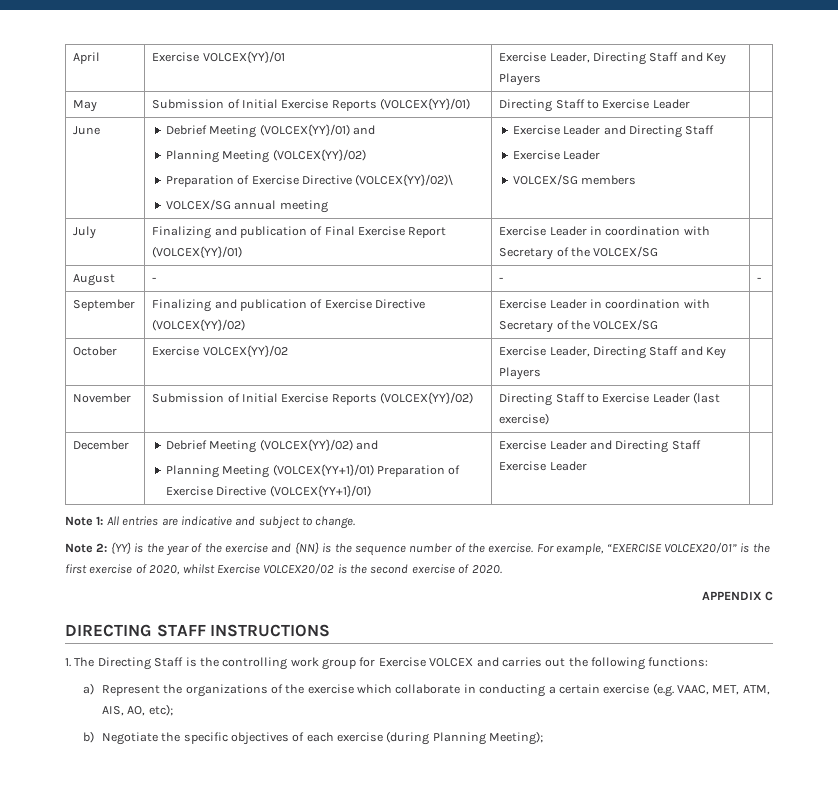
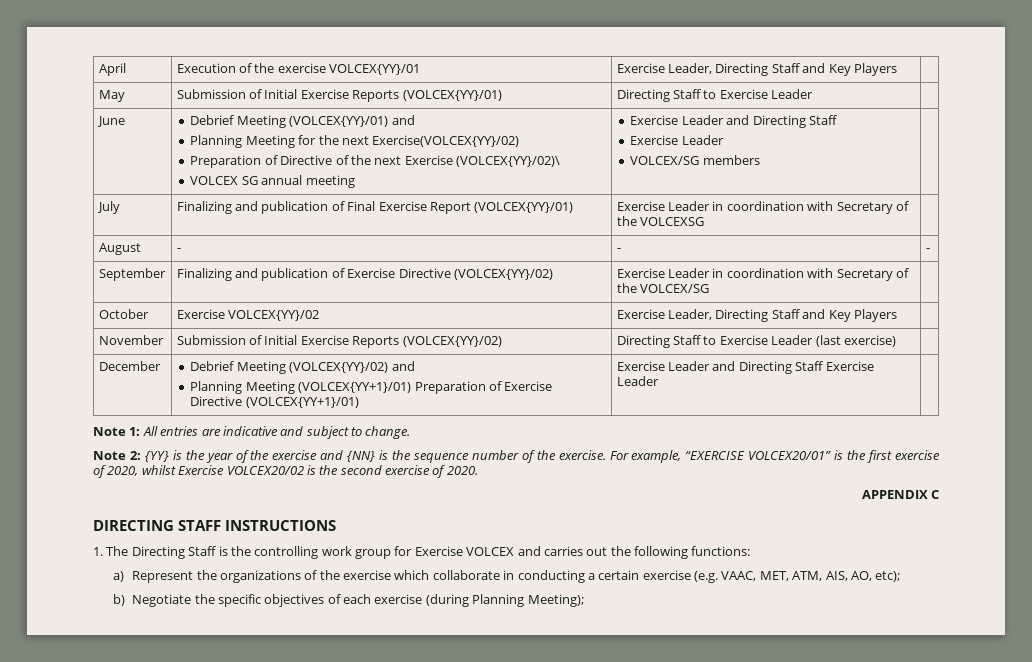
- April | Exercise VOLCEX{YY}/01 | Exercise Leader, Directing Staff and Key Players |
+ April | Execution of the exercise VOLCEX{YY}/01 | Exercise Leader, Directing Staff and Key Players |
  June | Debrief Meeting (VOLCEX{YY}/01) and
- Planning Meeting (VOLCEX{YY}/02)
- Preparation of Exercise Directive (VOLCEX{YY}/02)\
- VOLCEX/SG annual meeting | Exercise Leader and Directing Staff
+ Planning Meeting for the next Exercise(VOLCEX{YY}/02)
+ Preparation of Directive of the next Exercise (VOLCEX{YY}/02)\
+ VOLCEX SG annual meeting | Exercise Leader and Directing Staff
- July | Finalizing and publication of Final Exercise Report (VOLCEX{YY}/01) | Exercise Leader in coordination with Secretary of the VOLCEX/SG |
+ July | Finalizing and publication of Final Exercise Report (VOLCEX{YY}/01) | Exercise Leader in coordination with Secretary of the VOLCEXSG |

